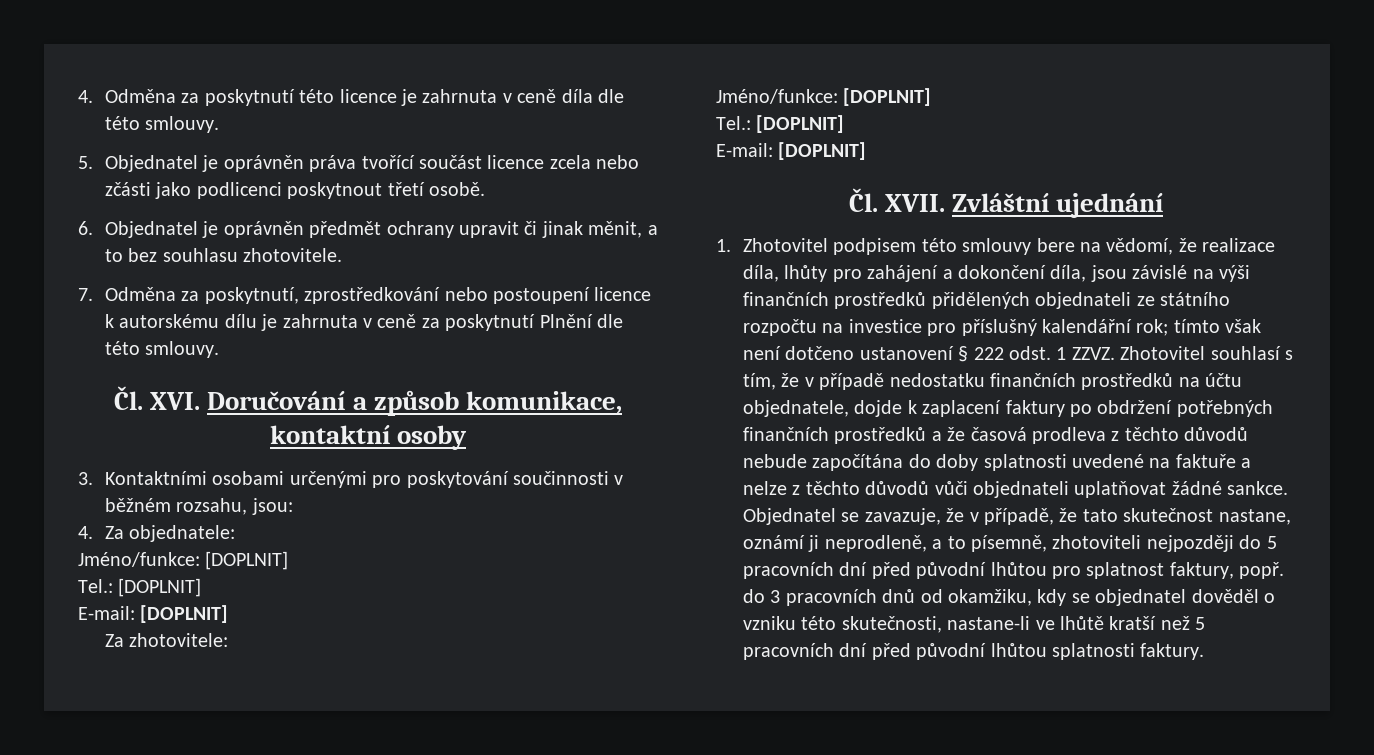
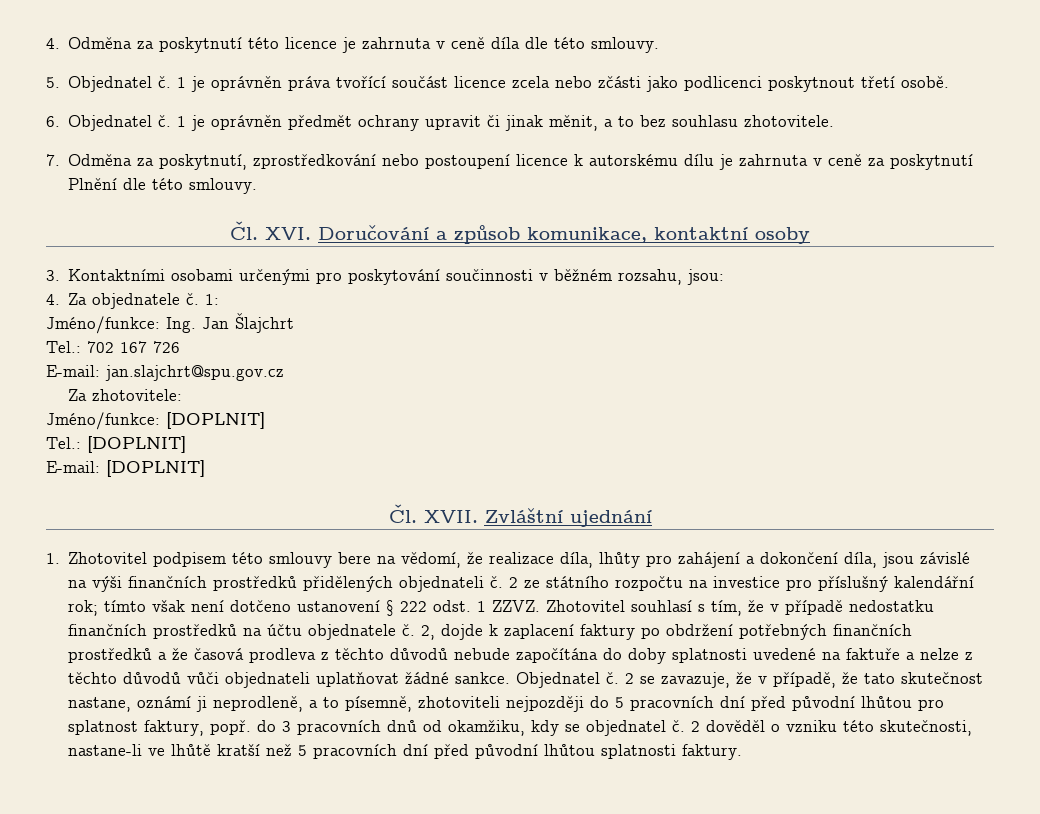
- 5. Objednatel je oprávněn práva tvořící součást licence zcela nebo zčásti jako podlicenci poskytnout třetí osobě.
+ 5. Objednatel č. 1 je oprávněn práva tvořící součást licence zcela nebo zčásti jako podlicenci poskytnout třetí osobě.
- 6. Objednatel je oprávněn předmět ochrany upravit či jinak měnit, a to bez souhlasu zhotovitele.
+ 6. Objednatel č. 1 je oprávněn předmět ochrany upravit či jinak měnit, a to bez souhlasu zhotovitele.
- 4. Za objednatele:
- Jméno/funkce: [DOPLNIT]
- Tel.: [DOPLNIT]
- E-mail: [DOPLNIT]
+ 4. Za objednatele č. 1:
+ Jméno/funkce: Ing. Jan Šlajchrt
+ Tel.: 702 167 726
+ E-mail: jan.slajchrt@spu.gov.cz
- 1. Zhotovitel podpisem této smlouvy bere na vědomí, že realizace díla, lhůty pro zahájení a dokončení díla, jsou závislé na výši finančních prostředků přidělených objednateli ze státního rozpočtu na investice pro příslušný kalendářní rok; tímto však není dotčeno ustanovení § 222 odst. 1 ZZVZ.
+ 1. Zhotovitel podpisem této smlouvy bere na vědomí, že realizace díla, lhůty pro zahájení a dokončení díla, jsou závislé na výši finančních prostředků přidělených objednateli č. 2 ze státního rozpočtu na investice pro příslušný kalendářní rok; tímto však není dotčeno ustanovení § 222 odst. 1 ZZVZ.
- Zhotovitel souhlasí s tím, že v případě nedostatku finančních prostředků na účtu objednatele, dojde k zaplacení faktury po obdržení potřebných finančních prostředků a že časová prodleva z těchto důvodů nebude započítána do doby splatnosti uvedené na faktuře a nelze z těchto důvodů vůči objednateli uplatňovat žádné sankce.
+ Zhotovitel souhlasí s tím, že v případě nedostatku finančních prostředků na účtu objednatele č. 2, dojde k zaplacení faktury po obdržení potřebných finančních prostředků a že časová prodleva z těchto důvodů nebude započítána do doby splatnosti uvedené na faktuře a nelze z těchto důvodů vůči objednateli uplatňovat žádné sankce.
- Objednatel se zavazuje, že v případě, že tato skutečnost nastane, oznámí ji neprodleně, a to písemně, zhotoviteli nejpozději do 5 pracovních dní před původní lhůtou pro splatnost faktury, popř. do 3 pracovních dnů od okamžiku, kdy se objednatel dověděl o vzniku této skutečnosti, nastane-li ve lhůtě kratší než 5 pracovních dní před původní lhůtou splatnosti faktury.
+ Objednatel č. 2 se zavazuje, že v případě, že tato skutečnost nastane, oznámí ji neprodleně, a to písemně, zhotoviteli nejpozději do 5 pracovních dní před původní lhůtou pro splatnost faktury, popř. do 3 pracovních dnů od okamžiku, kdy se objednatel č. 2 dověděl o vzniku této skutečnosti, nastane-li ve lhůtě kratší než 5 pracovních dní před původní lhůtou splatnosti faktury.

